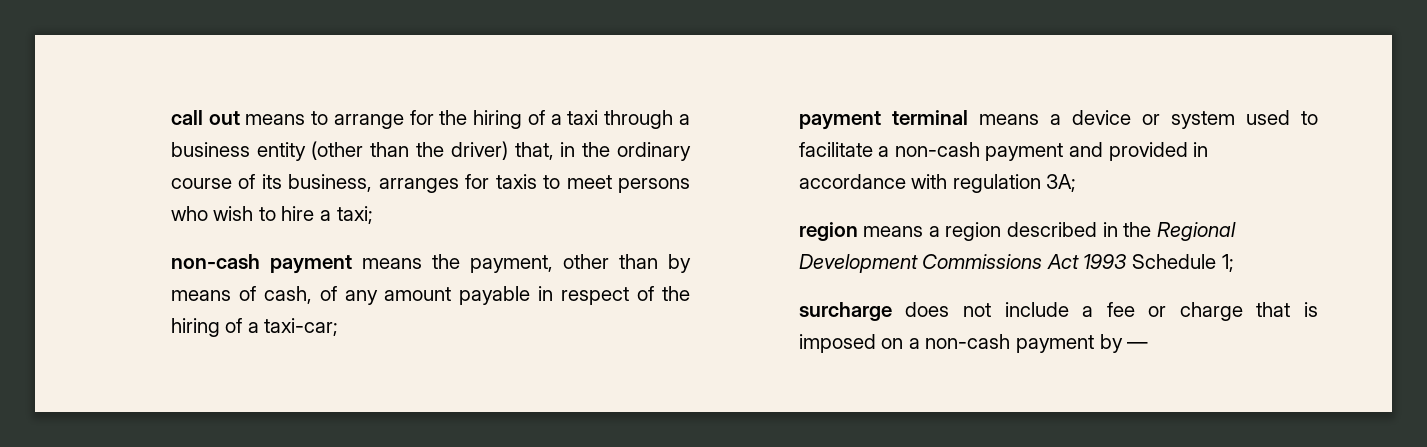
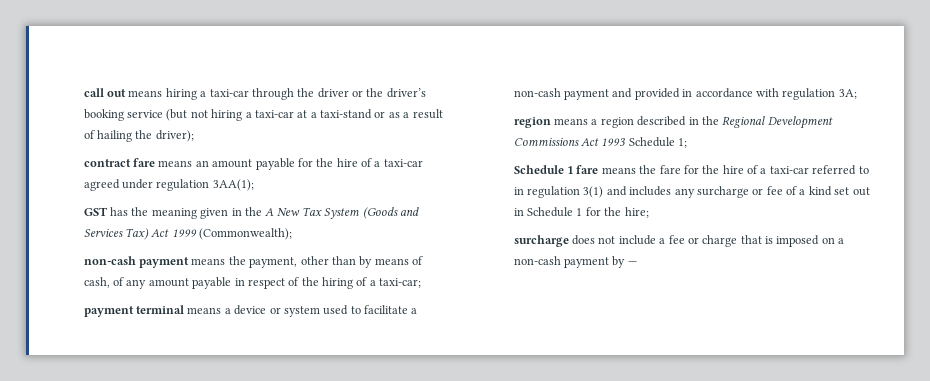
- call out means to arrange for the hiring of a taxi through a business entity (other than the driver) that, in the ordinary course of its business, arranges for taxis to meet persons who wish to hire a taxi;
+ call out means hiring a taxi-car through the driver or the driver’s booking service (but not hiring a taxi-car at a taxi-stand or as a result of hailing the driver);
+ contract fare means an amount payable for the hire of a taxi-car agreed under regulation 3AA(1);
+ GST has the meaning given in the A New Tax System (Goods and Services Tax) Act 1999 (Commonwealth);
+ Schedule 1 fare means the fare for the hire of a taxi-car referred to in regulation 3(1) and includes any surcharge or fee of a kind set out in Schedule 1 for the hire;

